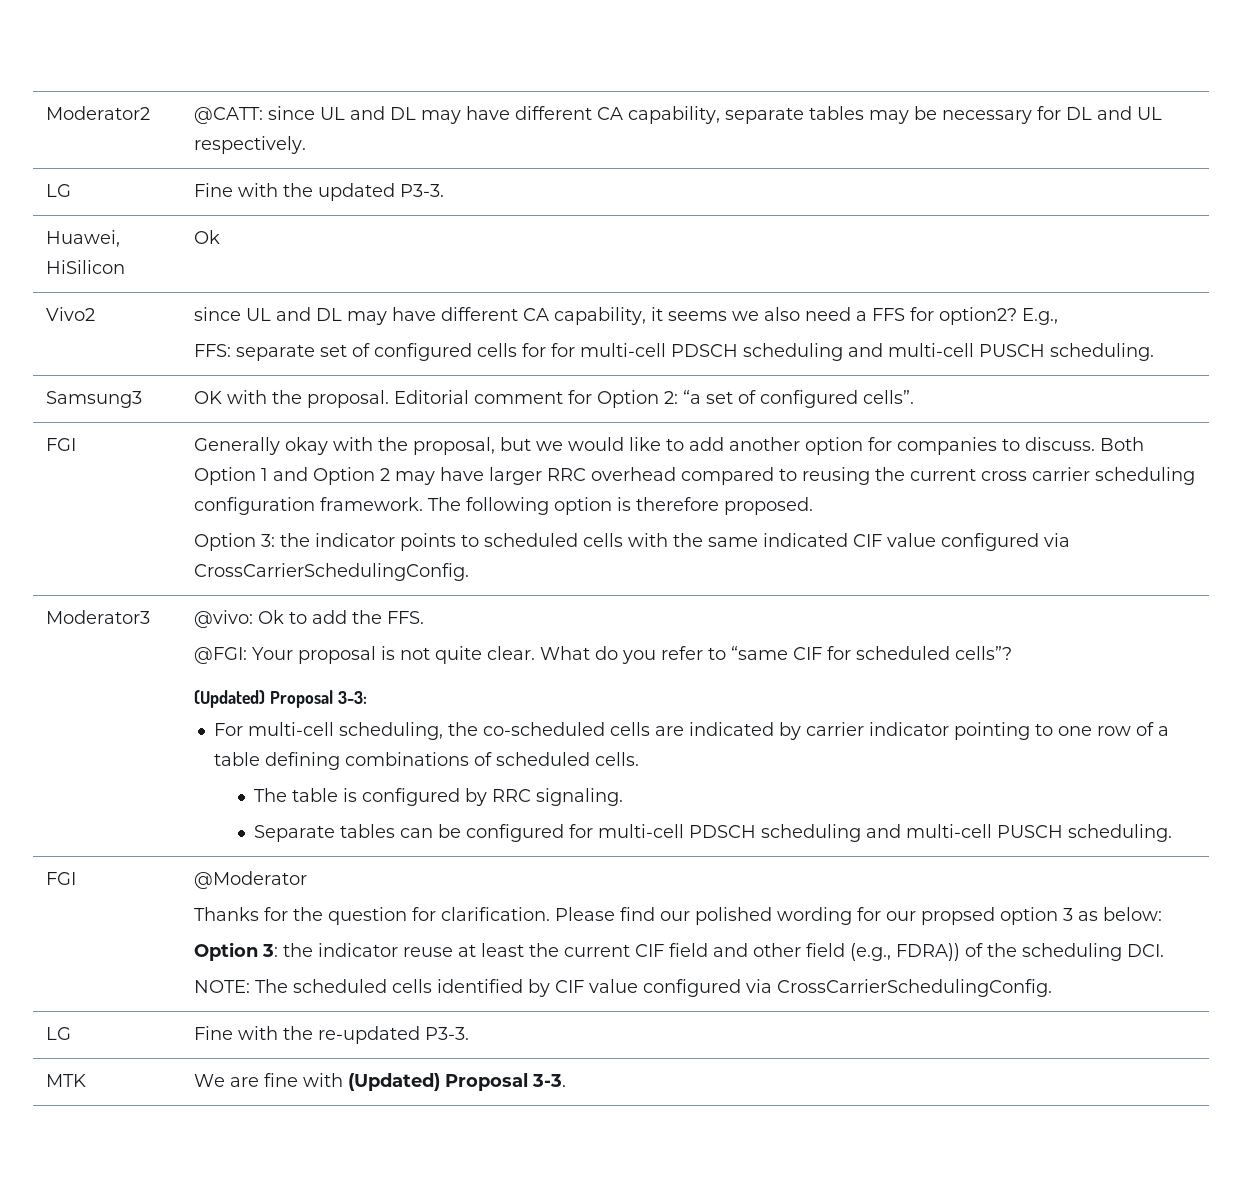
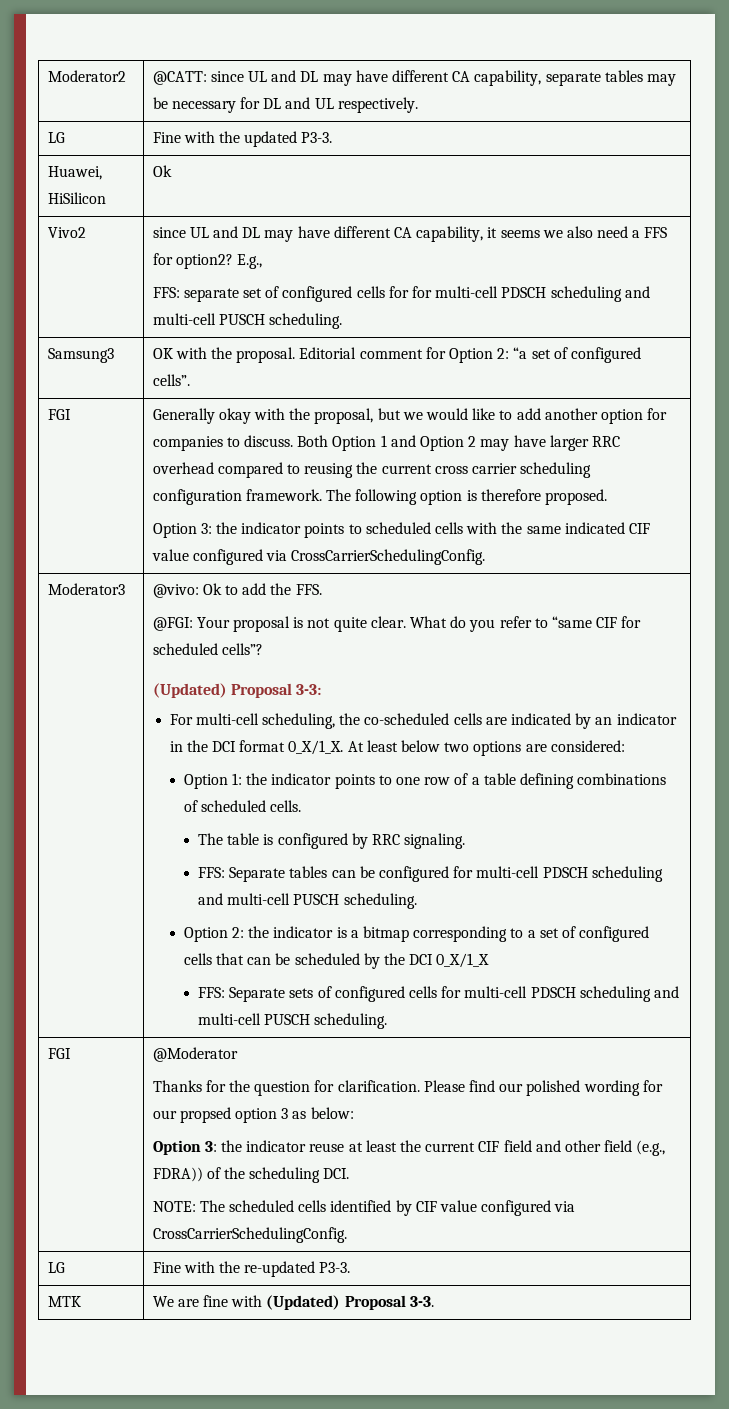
- For multi-cell scheduling, the co-scheduled cells are indicated by carrier indicator pointing to one row of a table defining combinations of scheduled cells.
+ For multi-cell scheduling, the co-scheduled cells are indicated by an indicator in the DCI format 0_X/1_X. At least below two options are considered:
+ Option 1: the indicator points to one row of a table defining combinations of scheduled cells.
- Separate tables can be configured for multi-cell PDSCH scheduling and multi-cell PUSCH scheduling.
+ FFS: Separate tables can be configured for multi-cell PDSCH scheduling and multi-cell PUSCH scheduling.
+ Option 2: the indicator is a bitmap corresponding to a set of configured cells that can be scheduled by the DCI 0_X/1_X
+ FFS: Separate sets of configured cells for multi-cell PDSCH scheduling and multi-cell PUSCH scheduling.

